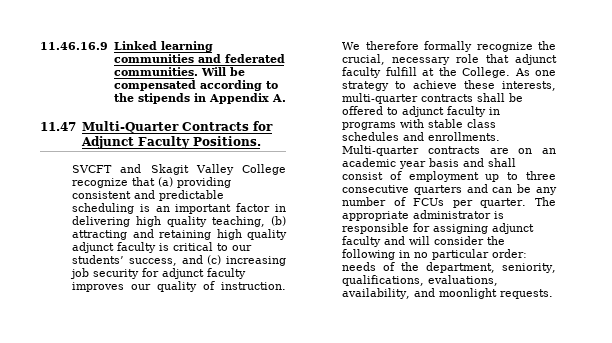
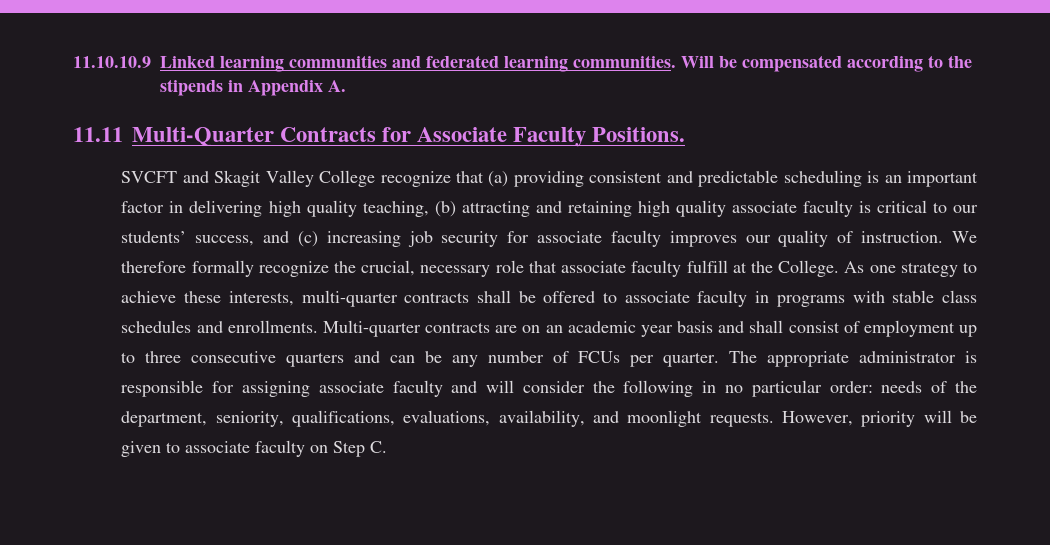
- 11.46.16.9 Linked learning communities and federated communities.
+ 11.10.10.9 Linked learning communities and federated learning communities.
- 11.47 Multi-Quarter Contracts for Adjunct Faculty Positions.
+ 11.11 Multi-Quarter Contracts for Associate Faculty Positions.
- SVCFT and Skagit Valley College recognize that (a) providing consistent and predictable scheduling is an important factor in delivering high quality teaching, (b) attracting and retaining high quality adjunct faculty is critical to our students’ success, and (c) increasing job security for adjunct faculty improves our quality of instruction.
+ SVCFT and Skagit Valley College recognize that (a) providing consistent and predictable scheduling is an important factor in delivering high quality teaching, (b) attracting and retaining high quality associate faculty is critical to our students’ success, and (c) increasing job security for associate faculty improves our quality of instruction.
- We therefore formally recognize the crucial, necessary role that adjunct faculty fulfill at the College.
+ We therefore formally recognize the crucial, necessary role that associate faculty fulfill at the College.
- As one strategy to achieve these interests, multi-quarter contracts shall be offered to adjunct faculty in programs with stable class schedules and enrollments.
+ As one strategy to achieve these interests, multi-quarter contracts shall be offered to associate faculty in programs with stable class schedules and enrollments.
- The appropriate administrator is responsible for assigning adjunct faculty and will consider the following in no particular order: needs of the department, seniority, qualifications, evaluations, availability, and moonlight requests.
+ The appropriate administrator is responsible for assigning associate faculty and will consider the following in no particular order: needs of the department, seniority, qualifications, evaluations, availability, and moonlight requests.
+ However, priority will be given to associate faculty on Step C.

